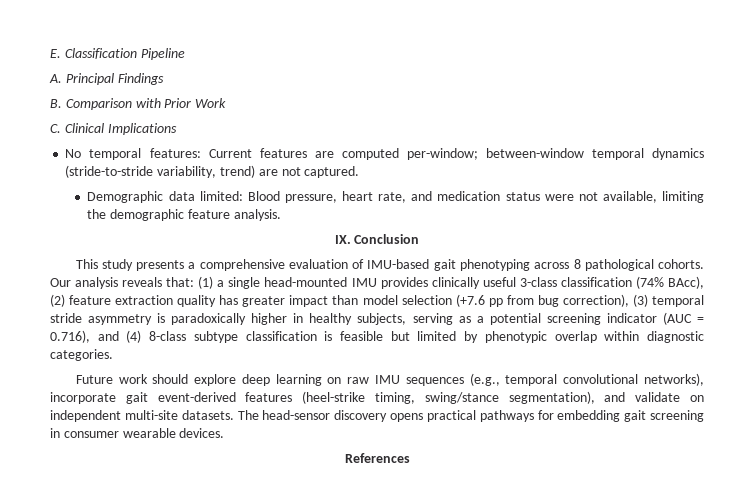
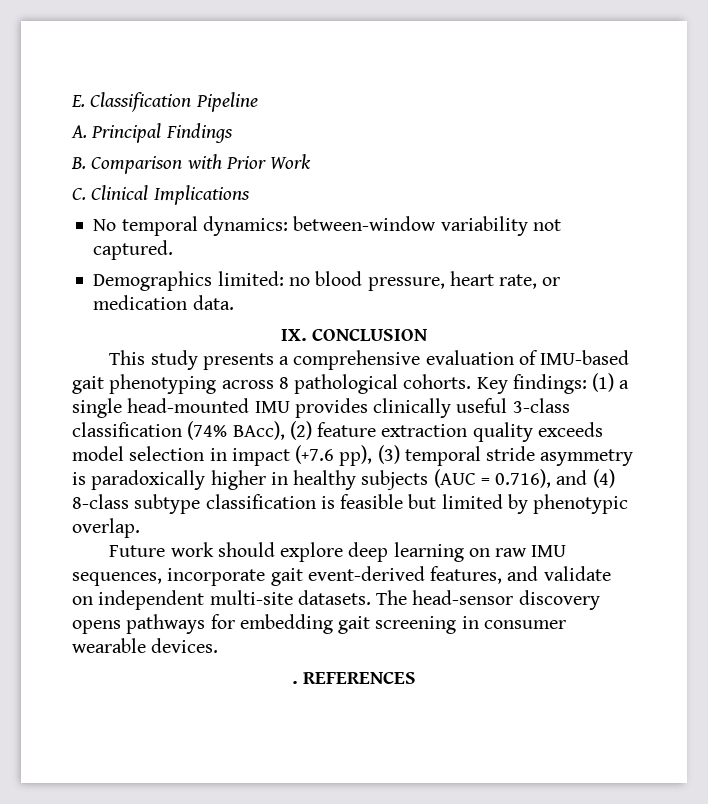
- No temporal features: Current features are computed per-window; between-window temporal dynamics (stride-to-stride variability, trend) are not captured.
- Demographic data limited: Blood pressure, heart rate, and medication status were not available, limiting the demographic feature analysis.
+ No temporal dynamics: between-window variability not captured.
+ Demographics limited: no blood pressure, heart rate, or medication data.
- IX. Conclusion
+ IX. CONCLUSION
- Our analysis reveals that: (1) a single head-mounted IMU provides clinically useful 3-class classification (74% BAcc), (2) feature extraction quality has greater impact than model selection (+7.6 pp from bug correction), (3) temporal stride asymmetry is paradoxically higher in healthy subjects, serving as a potential screening indicator (AUC = 0.716), and (4) 8-class subtype classification is feasible but limited by phenotypic overlap within diagnostic categories.
+ Key findings: (1) a single head-mounted IMU provides clinically useful 3-class classification (74% BAcc), (2) feature extraction quality exceeds model selection in impact (+7.6 pp), (3) temporal stride asymmetry is paradoxically higher in healthy subjects (AUC = 0.716), and (4) 8-class subtype classification is feasible but limited by phenotypic overlap.
- Future work should explore deep learning on raw IMU sequences (e.g., temporal convolutional networks), incorporate gait event-derived features (heel-strike timing, swing/stance segmentation), and validate on independent multi-site datasets.
+ Future work should explore deep learning on raw IMU sequences, incorporate gait event-derived features, and validate on independent multi-site datasets.
- The head-sensor discovery opens practical pathways for embedding gait screening in consumer wearable devices.
+ The head-sensor discovery opens pathways for embedding gait screening in consumer wearable devices.
- References
+ . REFERENCES

